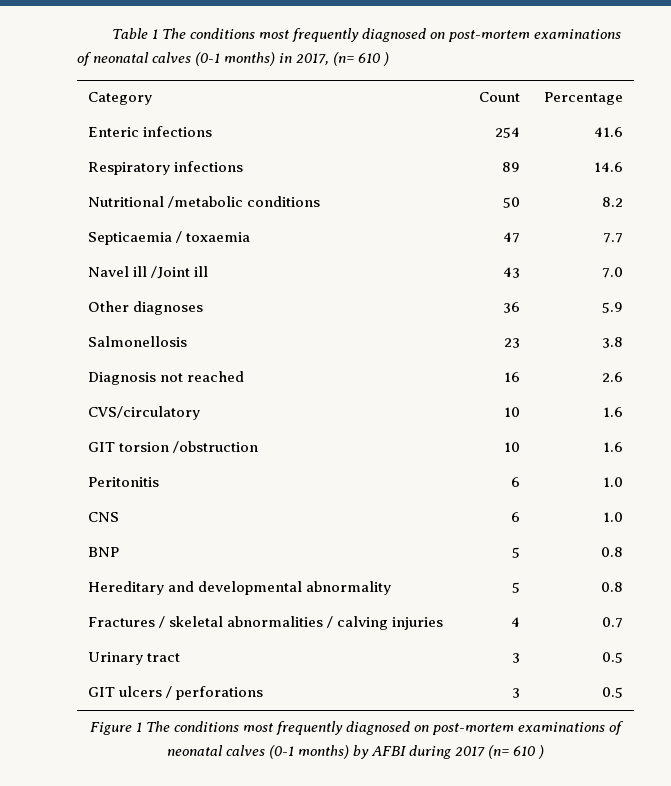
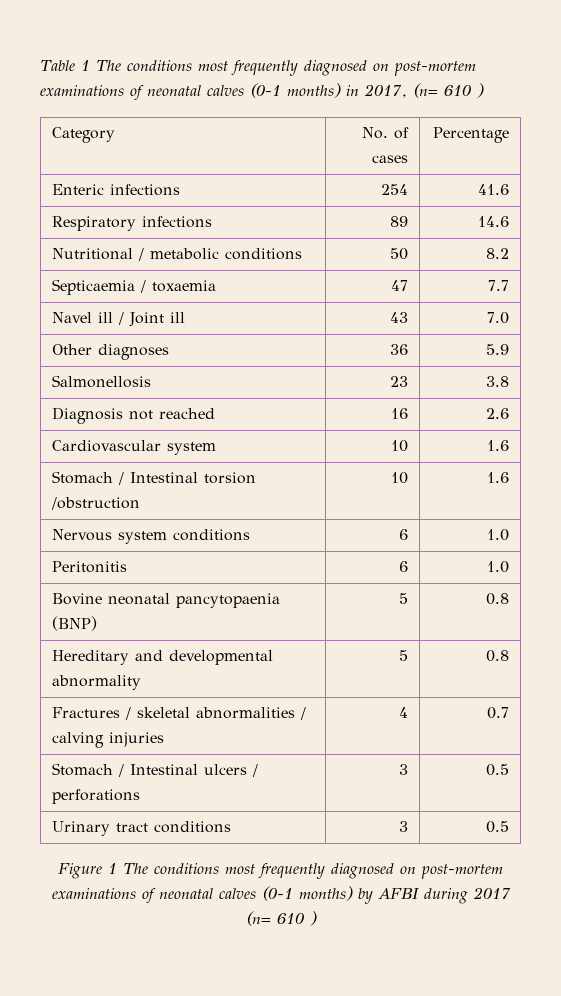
- Category | Count | Percentage
+ Category | No. of cases | Percentage
- Nutritional /metabolic conditions | 50 | 8.2
+ Nutritional / metabolic conditions | 50 | 8.2
- Navel ill /Joint ill | 43 | 7.0
+ Navel ill / Joint ill | 43 | 7.0
- CVS/circulatory | 10 | 1.6
- GIT torsion /obstruction | 10 | 1.6
+ Cardiovascular system | 10 | 1.6
+ Stomach / Intestinal torsion /obstruction | 10 | 1.6
+ Nervous system conditions | 6 | 1.0
- CNS | 6 | 1.0
- BNP | 5 | 0.8
+ Bovine neonatal pancytopaenia (BNP) | 5 | 0.8
- Urinary tract | 3 | 0.5
- GIT ulcers / perforations | 3 | 0.5
+ Stomach / Intestinal ulcers / perforations | 3 | 0.5
+ Urinary tract conditions | 3 | 0.5

